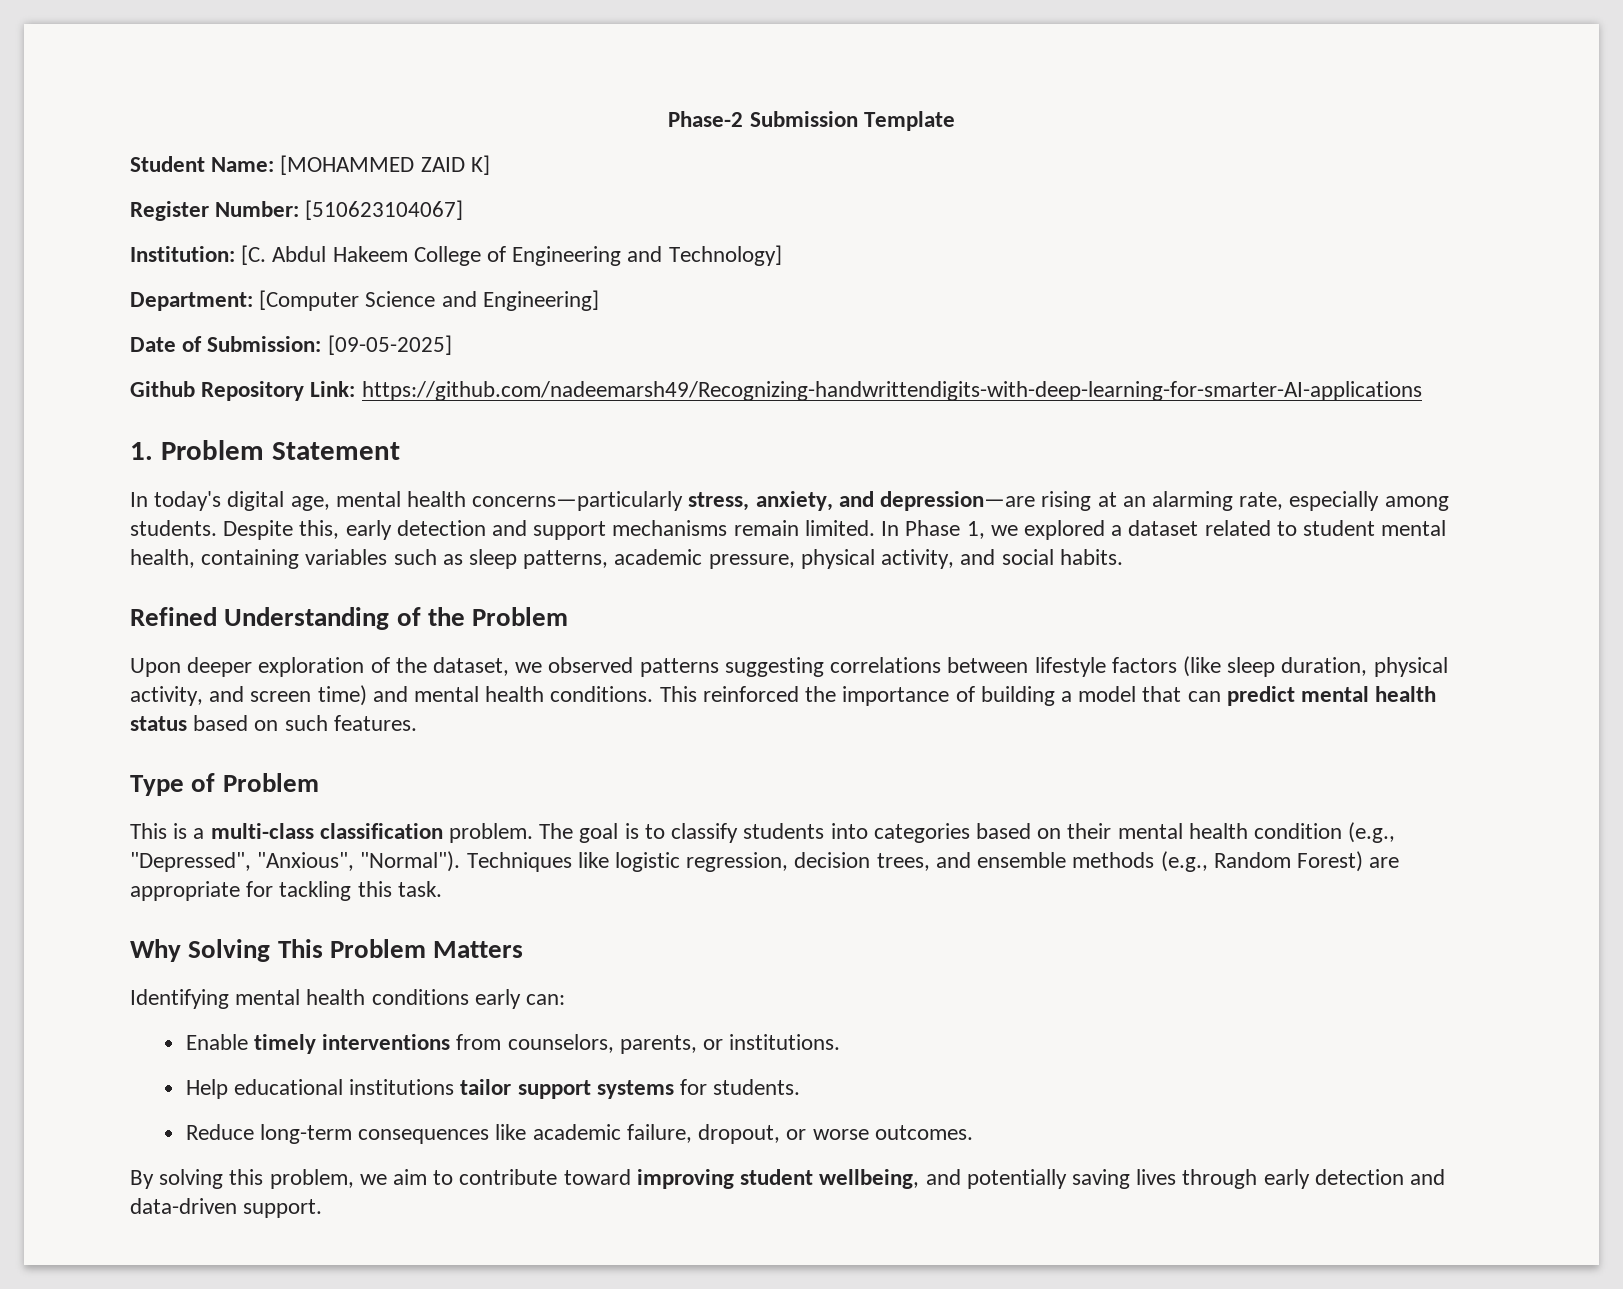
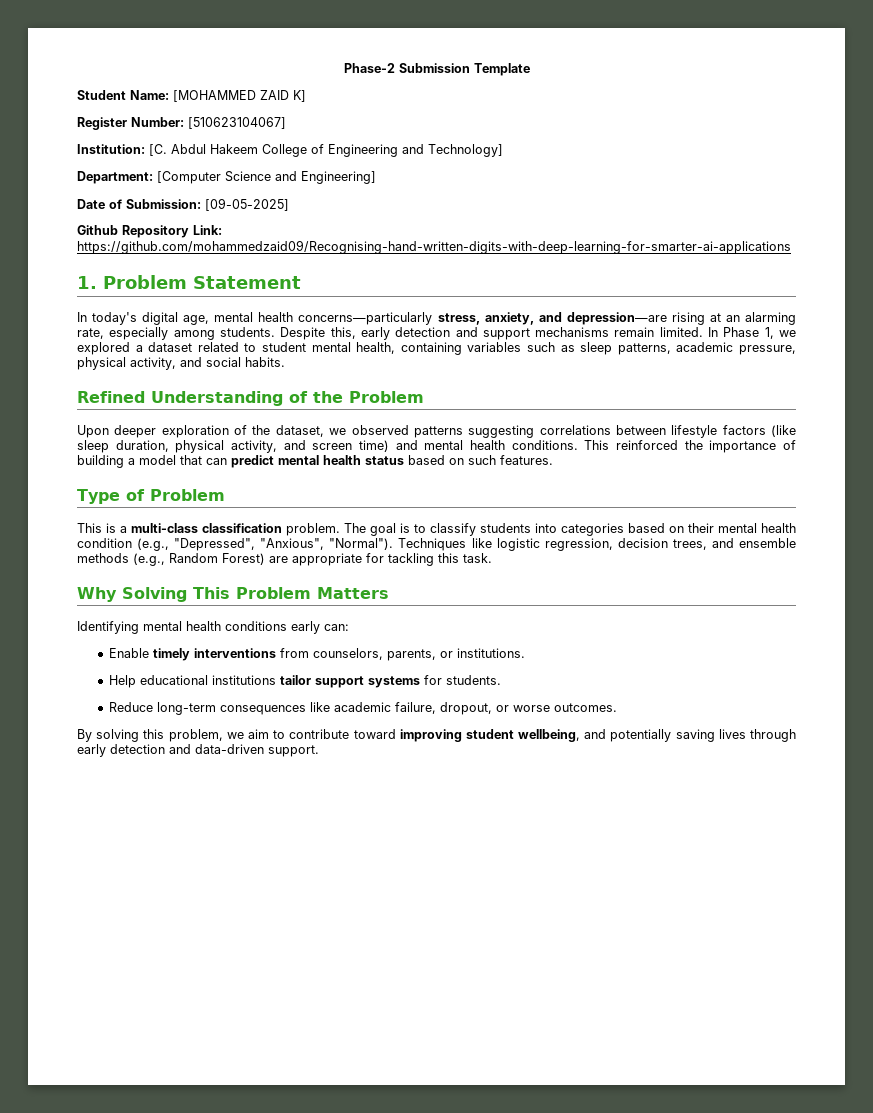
- Github Repository Link: https://github.com/nadeemarsh49/Recognizing-handwrittendigits-with-deep-learning-for-smarter-AI-applications
+ Github Repository Link: https://github.com/mohammedzaid09/Recognising-hand-written-digits-with-deep-learning-for-smarter-ai-applications

